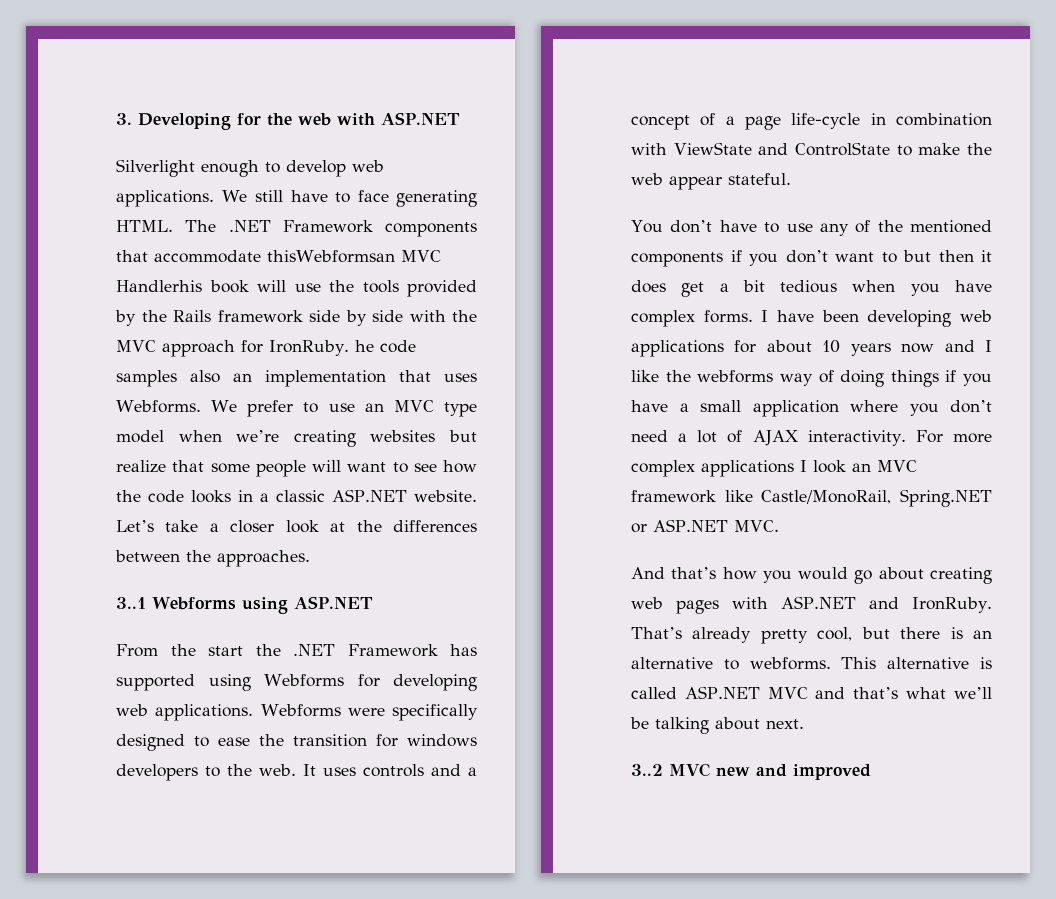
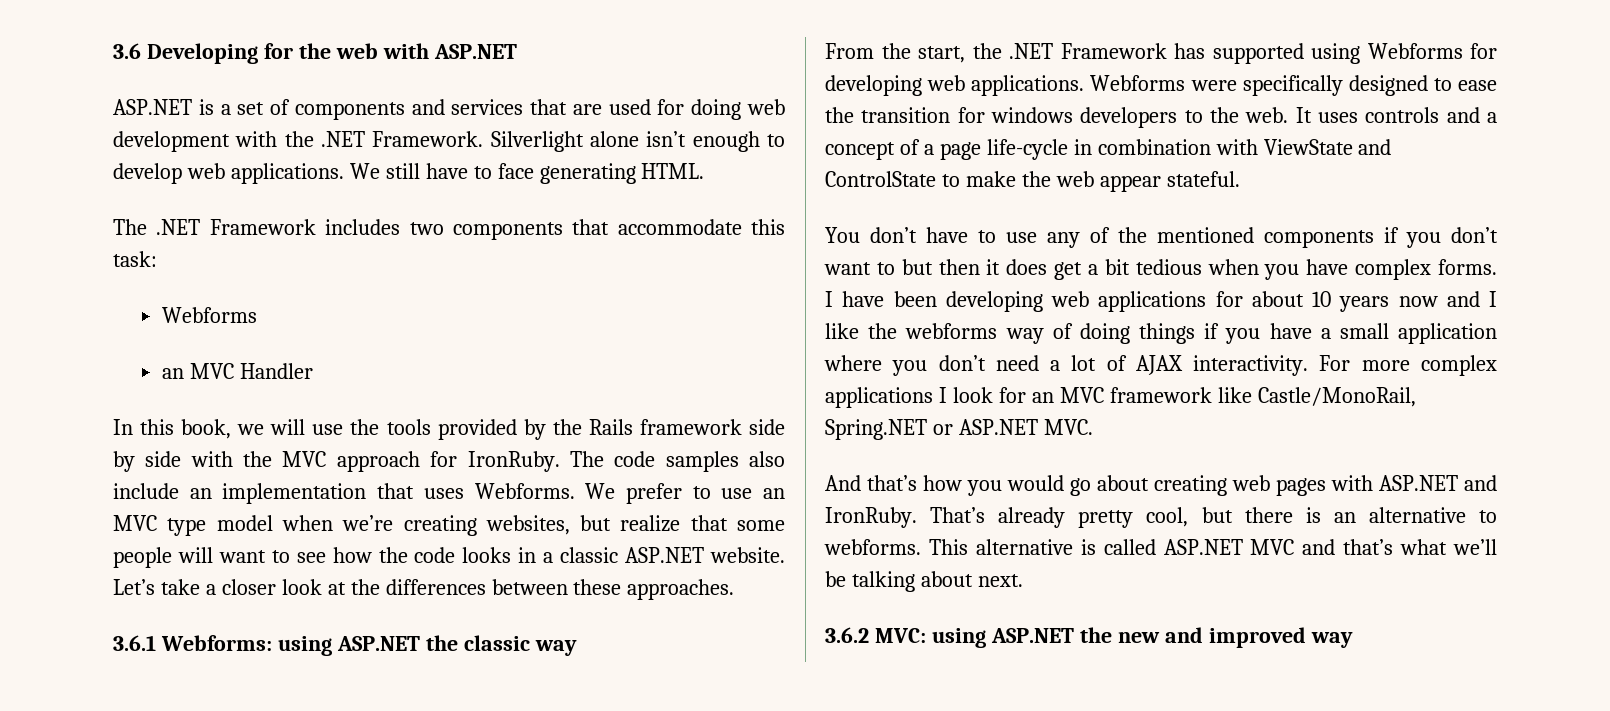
- 3. Developing for the web with ASP.NET
+ 3.6 Developing for the web with ASP.NET
- Silverlight enough to develop web applications.
+ ASP.NET is a set of components and services that are used for doing web development with the .NET Framework. Silverlight alone isn’t enough to develop web applications.
- We still have to face generating HTML. The .NET Framework components that accommodate thisWebformsan MVC Handlerhis book will use the tools provided by the Rails framework side by side with the MVC approach for IronRuby. he code samples also an implementation that uses Webforms.
+ We still have to face generating HTML.
+ The .NET Framework includes two components that accommodate this task:
+ Webforms
+ an MVC Handler
+ In this book, we will use the tools provided by the Rails framework side by side with the MVC approach for IronRuby. The code samples also include an implementation that uses Webforms.
- We prefer to use an MVC type model when we’re creating websites but realize that some people will want to see how the code looks in a classic ASP.NET website.
+ We prefer to use an MVC type model when we’re creating websites, but realize that some people will want to see how the code looks in a classic ASP.NET website.
- Let’s take a closer look at the differences between the approaches.
+ Let’s take a closer look at the differences between these approaches.
- 3..1 Webforms using ASP.NET
+ 3.6.1 Webforms: using ASP.NET the classic way
- From the start the .NET Framework has supported using Webforms for developing web applications.
+ From the start, the .NET Framework has supported using Webforms for developing web applications.
- For more complex applications I look an MVC framework like Castle/MonoRail, Spring.NET or ASP.NET MVC.
+ For more complex applications I look for an MVC framework like Castle/MonoRail, Spring.NET or ASP.NET MVC.
- 3..2 MVC new and improved
+ 3.6.2 MVC: using ASP.NET the new and improved way

